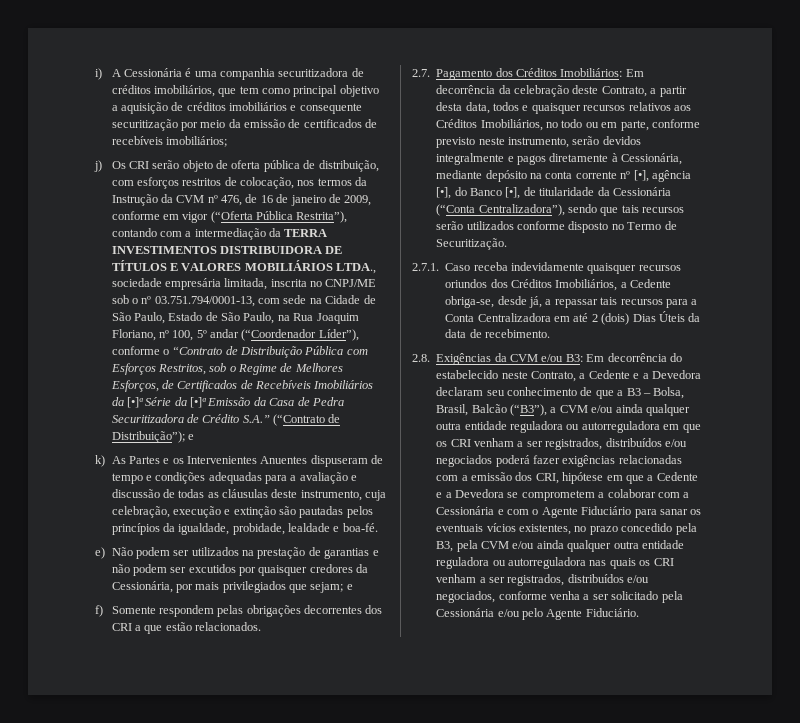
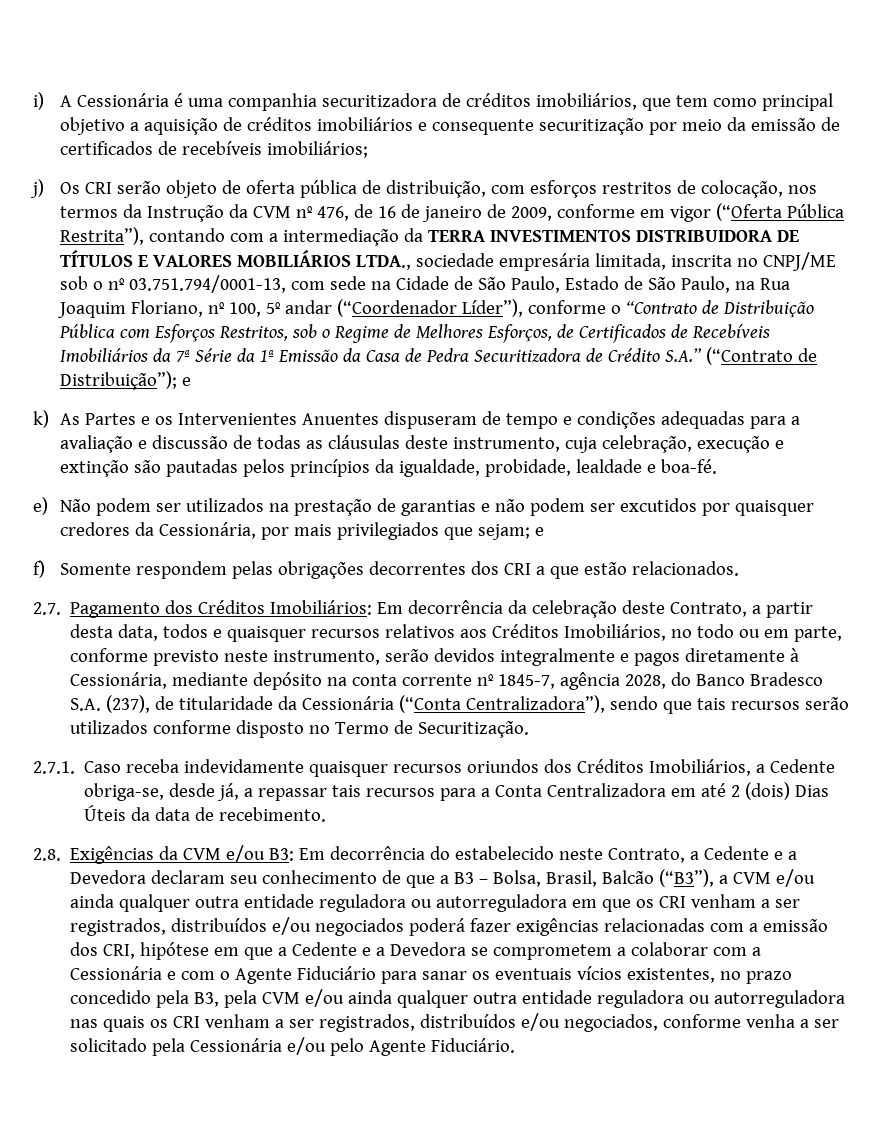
- j) Os CRI serão objeto de oferta pública de distribuição, com esforços restritos de colocação, nos termos da Instrução da CVM nº 476, de 16 de janeiro de 2009, conforme em vigor (“Oferta Pública Restrita”), contando com a intermediação da TERRA INVESTIMENTOS DISTRIBUIDORA DE TÍTULOS E VALORES MOBILIÁRIOS LTDA., sociedade empresária limitada, inscrita no CNPJ/ME sob o nº 03.751.794/0001-13, com sede na Cidade de São Paulo, Estado de São Paulo, na Rua Joaquim Floriano, nº 100, 5º andar (“Coordenador Líder”), conforme o “Contrato de Distribuição Pública com Esforços Restritos, sob o Regime de Melhores Esforços, de Certificados de Recebíveis Imobiliários da [•]ª Série da [•]ª Emissão da Casa de Pedra Securitizadora de Crédito S.A.” (“Contrato de Distribuição”);
+ j) Os CRI serão objeto de oferta pública de distribuição, com esforços restritos de colocação, nos termos da Instrução da CVM nº 476, de 16 de janeiro de 2009, conforme em vigor (“Oferta Pública Restrita”), contando com a intermediação da TERRA INVESTIMENTOS DISTRIBUIDORA DE TÍTULOS E VALORES MOBILIÁRIOS LTDA., sociedade empresária limitada, inscrita no CNPJ/ME sob o nº 03.751.794/0001-13, com sede na Cidade de São Paulo, Estado de São Paulo, na Rua Joaquim Floriano, nº 100, 5º andar (“Coordenador Líder”), conforme o “Contrato de Distribuição Pública com Esforços Restritos, sob o Regime de Melhores Esforços, de Certificados de Recebíveis Imobiliários da 7ª Série da 1ª Emissão da Casa de Pedra Securitizadora de Crédito S.A.” (“Contrato de Distribuição”);
- Em decorrência da celebração deste Contrato, a partir desta data, todos e quaisquer recursos relativos aos Créditos Imobiliários, no todo ou em parte, conforme previsto neste instrumento, serão devidos integralmente e pagos diretamente à Cessionária, mediante depósito na conta corrente nº [•], agência [•], do Banco [•], de titularidade da Cessionária (“Conta Centralizadora”), sendo que tais recursos serão utilizados conforme disposto no Termo de Securitização.
+ Em decorrência da celebração deste Contrato, a partir desta data, todos e quaisquer recursos relativos aos Créditos Imobiliários, no todo ou em parte, conforme previsto neste instrumento, serão devidos integralmente e pagos diretamente à Cessionária, mediante depósito na conta corrente nº 1845-7, agência 2028, do Banco Bradesco S.A. (237), de titularidade da Cessionária (“Conta Centralizadora”), sendo que tais recursos serão utilizados conforme disposto no Termo de Securitização.

